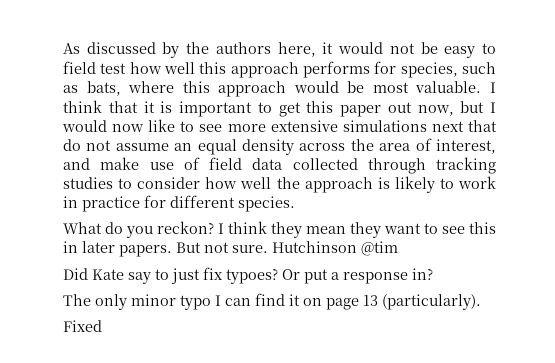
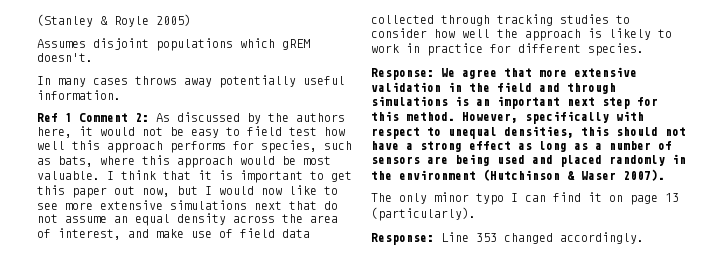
- As discussed by the authors here, it would not be easy to field test how well this approach performs for species, such as bats, where this approach would be most valuable.
+ (Stanley & Royle 2005)
+ Assumes disjoint populations which gREM doesn't.
+ In many cases throws away potentially useful information.
+ Ref 1 Comment 2: As discussed by the authors here, it would not be easy to field test how well this approach performs for species, such as bats, where this approach would be most valuable.
- What do you reckon? I think they mean they want to see this in later papers. But not sure. Hutchinson @tim
- Did Kate say to just fix typoes? Or put a response in?
+ Response: We agree that more extensive validation in the field and through simulations is an important next step for this method. However, specifically with respect to unequal densities, this should not have a strong effect as long as a number of sensors are being used and placed randomly in the environment (Hutchinson & Waser 2007).
- Fixed
+ Response: Line 353 changed accordingly.

